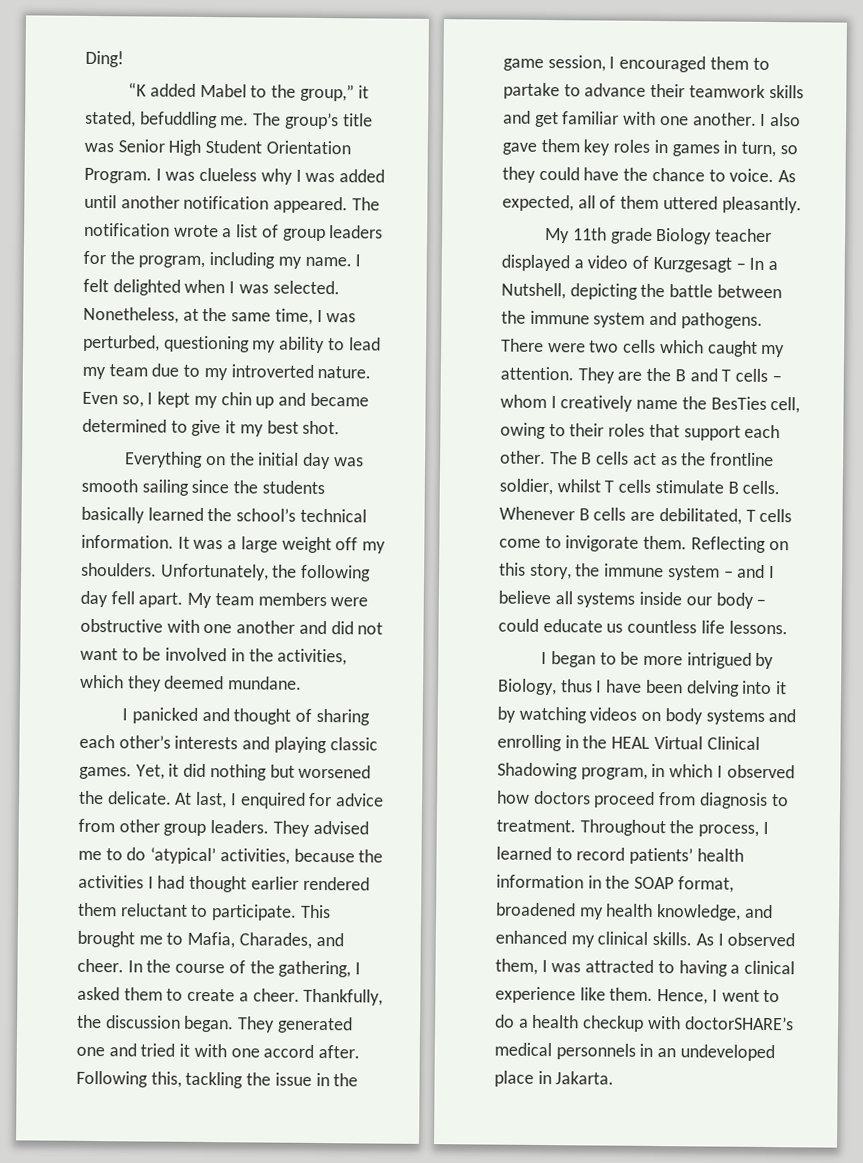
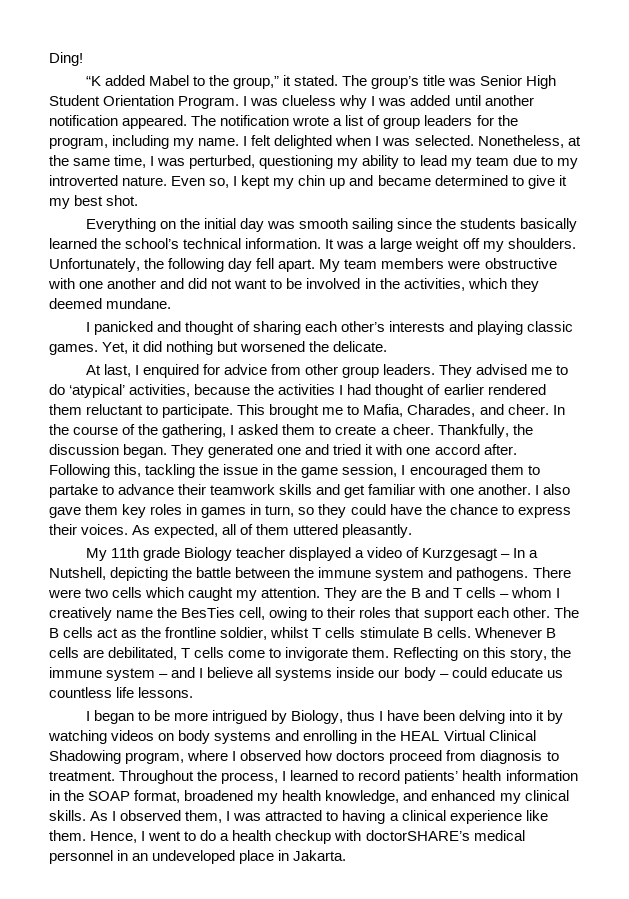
- “K added Mabel to the group,” it stated, befuddling me.
+ “K added Mabel to the group,” it stated.
- Yet, it did nothing but worsened the delicate. At last, I enquired for advice from other group leaders.
+ Yet, it did nothing but worsened the delicate.
+ At last, I enquired for advice from other group leaders.
- They advised me to do ‘atypical’ activities, because the activities I had thought earlier rendered them reluctant to participate.
+ They advised me to do ‘atypical’ activities, because the activities I had thought of earlier rendered them reluctant to participate.
- I also gave them key roles in games in turn, so they could have the chance to voice.
+ I also gave them key roles in games in turn, so they could have the chance to express their voices.
- I began to be more intrigued by Biology, thus I have been delving into it by watching videos on body systems and enrolling in the HEAL Virtual Clinical Shadowing program, in which I observed how doctors proceed from diagnosis to treatment.
+ I began to be more intrigued by Biology, thus I have been delving into it by watching videos on body systems and enrolling in the HEAL Virtual Clinical Shadowing program, where I observed how doctors proceed from diagnosis to treatment.
- Hence, I went to do a health checkup with doctorSHARE’s medical personnels in an undeveloped place in Jakarta.
+ Hence, I went to do a health checkup with doctorSHARE’s medical personnel in an undeveloped place in Jakarta.

